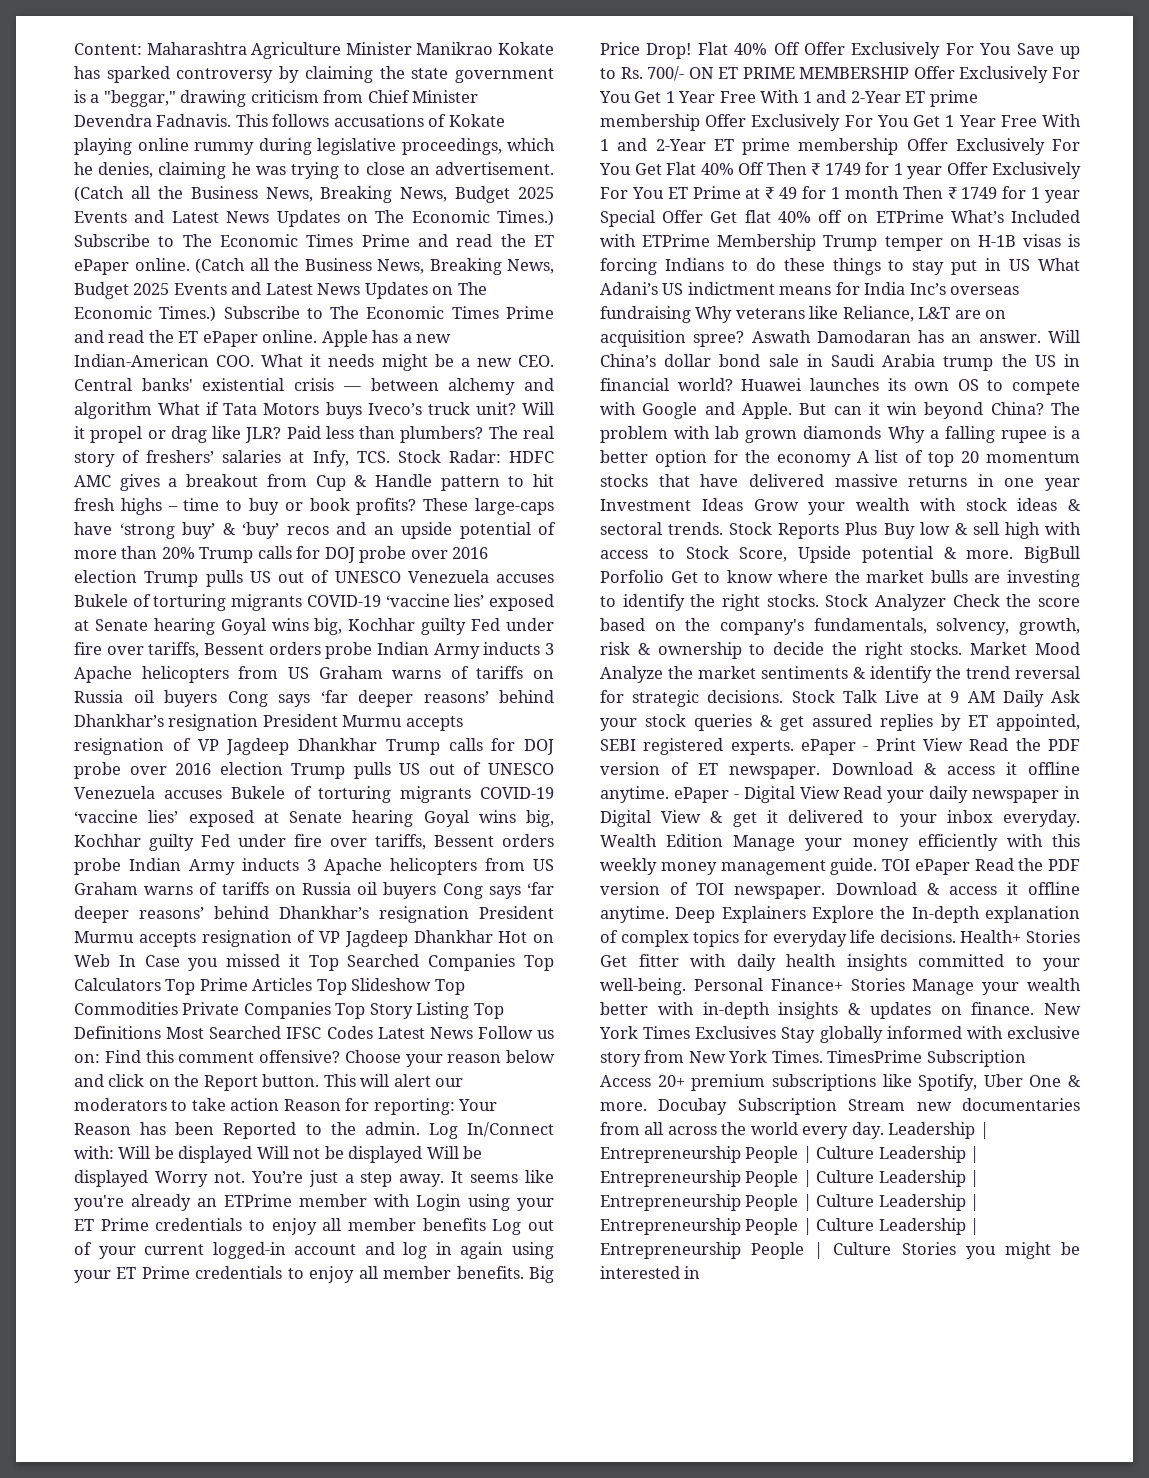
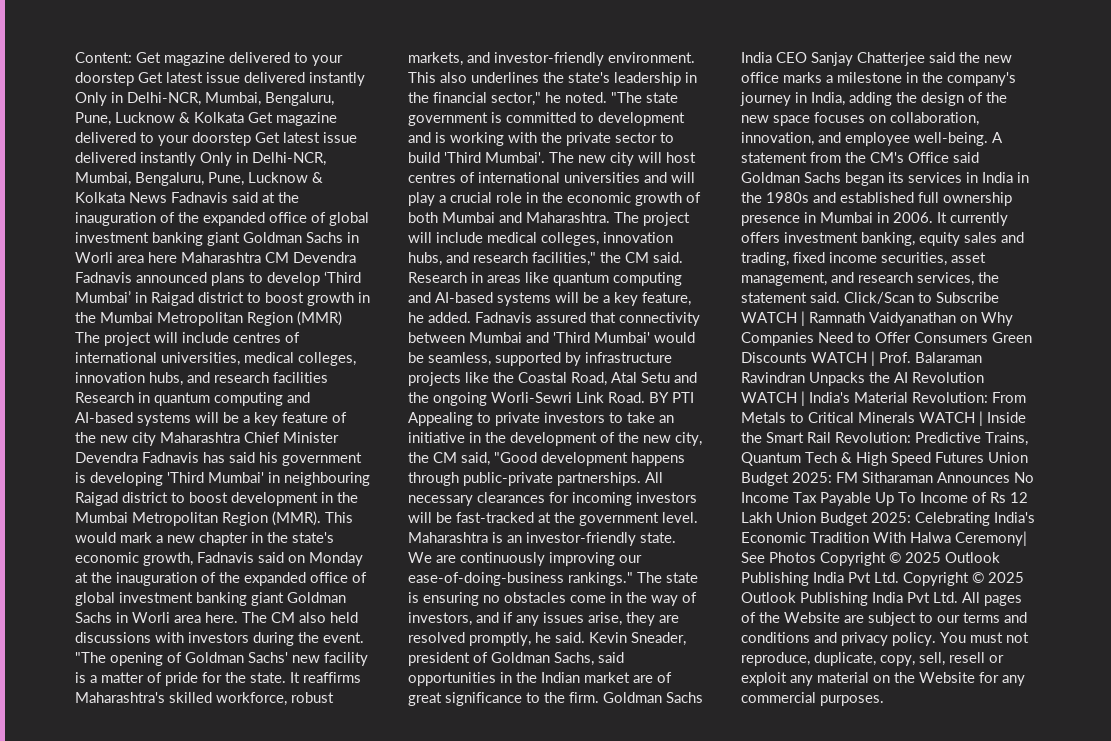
- Content: Maharashtra Agriculture Minister Manikrao Kokate has sparked controversy by claiming the state government is a "beggar," drawing criticism from Chief Minister Devendra Fadnavis. This follows accusations of Kokate playing online rummy during legislative proceedings, which he denies, claiming he was trying to close an advertisement. (Catch all the Business News, Breaking News, Budget 2025 Events and Latest News Updates on The Economic Times.) Subscribe to The Economic Times Prime and read the ET ePaper online. (Catch all the Business News, Breaking News, Budget 2025 Events and Latest News Updates on The Economic Times.) Subscribe to The Economic Times Prime and read the ET ePaper online. Apple has a new Indian-American COO. What it needs might be a new CEO. Central banks' existential crisis — between alchemy and algorithm What if Tata Motors buys Iveco’s truck unit? Will it propel or drag like JLR? Paid less than plumbers? The real story of freshers’ salaries at Infy, TCS. Stock Radar: HDFC AMC gives a breakout from Cup & Handle pattern to hit fresh highs – time to buy or book profits? These large-caps have ‘strong buy’ & ‘buy’ recos and an upside potential of more than 20% Trump calls for DOJ probe over 2016 election Trump pulls US out of UNESCO Venezuela accuses Bukele of torturing migrants COVID-19 ‘vaccine lies’ exposed at Senate hearing Goyal wins big, Kochhar guilty Fed under fire over tariffs, Bessent orders probe Indian Army inducts 3 Apache helicopters from US Graham warns of tariffs on Russia oil buyers Cong says ‘far deeper reasons’ behind Dhankhar’s resignation President Murmu accepts resignation of VP Jagdeep Dhankhar Trump calls for DOJ probe over 2016 election Trump pulls US out of UNESCO Venezuela accuses Bukele of torturing migrants COVID-19 ‘vaccine lies’ exposed at Senate hearing Goyal wins big, Kochhar guilty Fed under fire over tariffs, Bessent orders probe Indian Army inducts 3 Apache helicopters from US Graham warns of tariffs on Russia oil buyers Cong says ‘far deeper reasons’ behind Dhankhar’s resignation President Murmu accepts resignation of VP Jagdeep Dhankhar Hot on Web In Case you missed it Top Searched Companies Top Calculators Top Prime Articles Top Slideshow Top Commodities Private Companies Top Story Listing Top Definitions Most Searched IFSC Codes Latest News Follow us on: Find this comment offensive? Choose your reason below and click on the Report button. This will alert our moderators to take action Reason for reporting: Your Reason has been Reported to the admin. Log In/Connect with: Will be displayed Will not be displayed Will be displayed Worry not. You’re just a step away. It seems like you're already an ETPrime member with Login using your ET Prime credentials to enjoy all member benefits Log out of your current logged-in account and log in again using your ET Prime credentials to enjoy all member benefits. Big Price Drop! Flat 40% Off Offer Exclusively For You Save up to Rs. 700/- ON ET PRIME MEMBERSHIP Offer Exclusively For You Get 1 Year Free With 1 and 2-Year ET prime membership Offer Exclusively For You Get 1 Year Free With 1 and 2-Year ET prime membership Offer Exclusively For You Get Flat 40% Off Then ₹ 1749 for 1 year Offer Exclusively For You ET Prime at ₹ 49 for 1 month Then ₹ 1749 for 1 year Special Offer Get flat 40% off on ETPrime What’s Included with ETPrime Membership Trump temper on H-1B visas is forcing Indians to do these things to stay put in US What Adani’s US indictment means for India Inc’s overseas fundraising Why veterans like Reliance, L&T are on acquisition spree? Aswath Damodaran has an answer. Will China’s dollar bond sale in Saudi Arabia trump the US in financial world? Huawei launches its own OS to compete with Google and Apple. But can it win beyond China? The problem with lab grown diamonds Why a falling rupee is a better option for the economy A list of top 20 momentum stocks that have delivered massive returns in one year Investment Ideas Grow your wealth with stock ideas & sectoral trends. Stock Reports Plus Buy low & sell high with access to Stock Score, Upside potential & more. BigBull Porfolio Get to know where the market bulls are investing to identify the right stocks. Stock Analyzer Check the score based on the company's fundamentals, solvency, growth, risk & ownership to decide the right stocks. Market Mood Analyze the market sentiments & identify the trend reversal for strategic decisions. Stock Talk Live at 9 AM Daily Ask your stock queries & get assured replies by ET appointed, SEBI registered experts. ePaper - Print View Read the PDF version of ET newspaper. Download & access it offline anytime. ePaper - Digital View Read your daily newspaper in Digital View & get it delivered to your inbox everyday. Wealth Edition Manage your money efficiently with this weekly money management guide. TOI ePaper Read the PDF version of TOI newspaper. Download & access it offline anytime. Deep Explainers Explore the In-depth explanation of complex topics for everyday life decisions. Health+ Stories Get fitter with daily health insights committed to your well-being. Personal Finance+ Stories Manage your wealth better with in-depth insights & updates on finance. New York Times Exclusives Stay globally informed with exclusive story from New York Times. TimesPrime Subscription Access 20+ premium subscriptions like Spotify, Uber One & more. Docubay Subscription Stream new documentaries from all across the world every day. Leadership | Entrepreneurship People | Culture Leadership | Entrepreneurship People | Culture Leadership | Entrepreneurship People | Culture Leadership | Entrepreneurship People | Culture Leadership | Entrepreneurship People | Culture Stories you might be interested in
+ Content: Get magazine delivered to your doorstep Get latest issue delivered instantly Only in Delhi-NCR, Mumbai, Bengaluru, Pune, Lucknow & Kolkata Get magazine delivered to your doorstep Get latest issue delivered instantly Only in Delhi-NCR, Mumbai, Bengaluru, Pune, Lucknow & Kolkata News Fadnavis said at the inauguration of the expanded office of global investment banking giant Goldman Sachs in Worli area here Maharashtra CM Devendra Fadnavis announced plans to develop ‘Third Mumbai’ in Raigad district to boost growth in the Mumbai Metropolitan Region (MMR) The project will include centres of international universities, medical colleges, innovation hubs, and research facilities Research in quantum computing and AI-based systems will be a key feature of the new city Maharashtra Chief Minister Devendra Fadnavis has said his government is developing 'Third Mumbai' in neighbouring Raigad district to boost development in the Mumbai Metropolitan Region (MMR). This would mark a new chapter in the state's economic growth, Fadnavis said on Monday at the inauguration of the expanded office of global investment banking giant Goldman Sachs in Worli area here. The CM also held discussions with investors during the event. "The opening of Goldman Sachs' new facility is a matter of pride for the state. It reaffirms Maharashtra's skilled workforce, robust markets, and investor-friendly environment. This also underlines the state's leadership in the financial sector," he noted. "The state government is committed to development and is working with the private sector to build 'Third Mumbai'. The new city will host centres of international universities and will play a crucial role in the economic growth of both Mumbai and Maharashtra. The project will include medical colleges, innovation hubs, and research facilities," the CM said. Research in areas like quantum computing and AI-based systems will be a key feature, he added. Fadnavis assured that connectivity between Mumbai and 'Third Mumbai' would be seamless, supported by infrastructure projects like the Coastal Road, Atal Setu and the ongoing Worli-Sewri Link Road. BY PTI Appealing to private investors to take an initiative in the development of the new city, the CM said, "Good development happens through public-private partnerships. All necessary clearances for incoming investors will be fast-tracked at the government level. Maharashtra is an investor-friendly state. We are continuously improving our ease-of-doing-business rankings." The state is ensuring no obstacles come in the way of investors, and if any issues arise, they are resolved promptly, he said. Kevin Sneader, president of Goldman Sachs, said opportunities in the Indian market are of great significance to the firm. Goldman Sachs India CEO Sanjay Chatterjee said the new office marks a milestone in the company's journey in India, adding the design of the new space focuses on collaboration, innovation, and employee well-being. A statement from the CM's Office said Goldman Sachs began its services in India in the 1980s and established full ownership presence in Mumbai in 2006. It currently offers investment banking, equity sales and trading, fixed income securities, asset management, and research services, the statement said. Click/Scan to Subscribe WATCH | Ramnath Vaidyanathan on Why Companies Need to Offer Consumers Green Discounts WATCH | Prof. Balaraman Ravindran Unpacks the AI Revolution WATCH | India's Material Revolution: From Metals to Critical Minerals WATCH | Inside the Smart Rail Revolution: Predictive Trains, Quantum Tech & High Speed Futures Union Budget 2025: FM Sitharaman Announces No Income Tax Payable Up To Income of Rs 12 Lakh Union Budget 2025: Celebrating India's Economic Tradition With Halwa Ceremony| See Photos Copyright © 2025 Outlook Publishing India Pvt Ltd. Copyright © 2025 Outlook Publishing India Pvt Ltd. All pages of the Website are subject to our terms and conditions and privacy policy. You must not reproduce, duplicate, copy, sell, resell or exploit any material on the Website for any commercial purposes.

